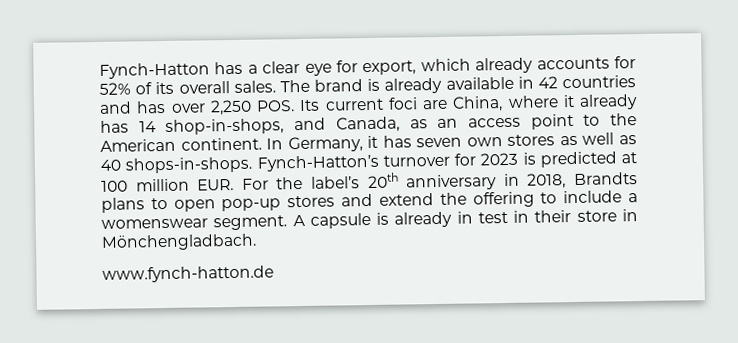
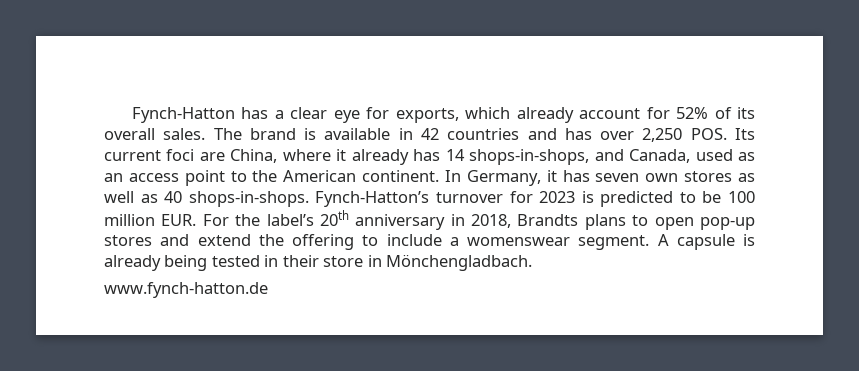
- Fynch-Hatton has a clear eye for export, which already accounts for 52% of its overall sales.
+ Fynch-Hatton has a clear eye for exports, which already account for 52% of its overall sales.
- The brand is already available in 42 countries and has over 2,250 POS. Its current foci are China, where it already has 14 shop-in-shops, and Canada, as an access point to the American continent.
+ The brand is available in 42 countries and has over 2,250 POS. Its current foci are China, where it already has 14 shops-in-shops, and Canada, used as an access point to the American continent.
- Fynch-Hatton’s turnover for 2023 is predicted at 100 million EUR. For the label’s 20th anniversary in 2018, Brandts plans to open pop-up stores and extend the offering to include a womenswear segment.
+ Fynch-Hatton’s turnover for 2023 is predicted to be 100 million EUR. For the label’s 20th anniversary in 2018, Brandts plans to open pop-up stores and extend the offering to include a womenswear segment.
- A capsule is already in test in their store in Mönchengladbach.
+ A capsule is already being tested in their store in Mönchengladbach.

